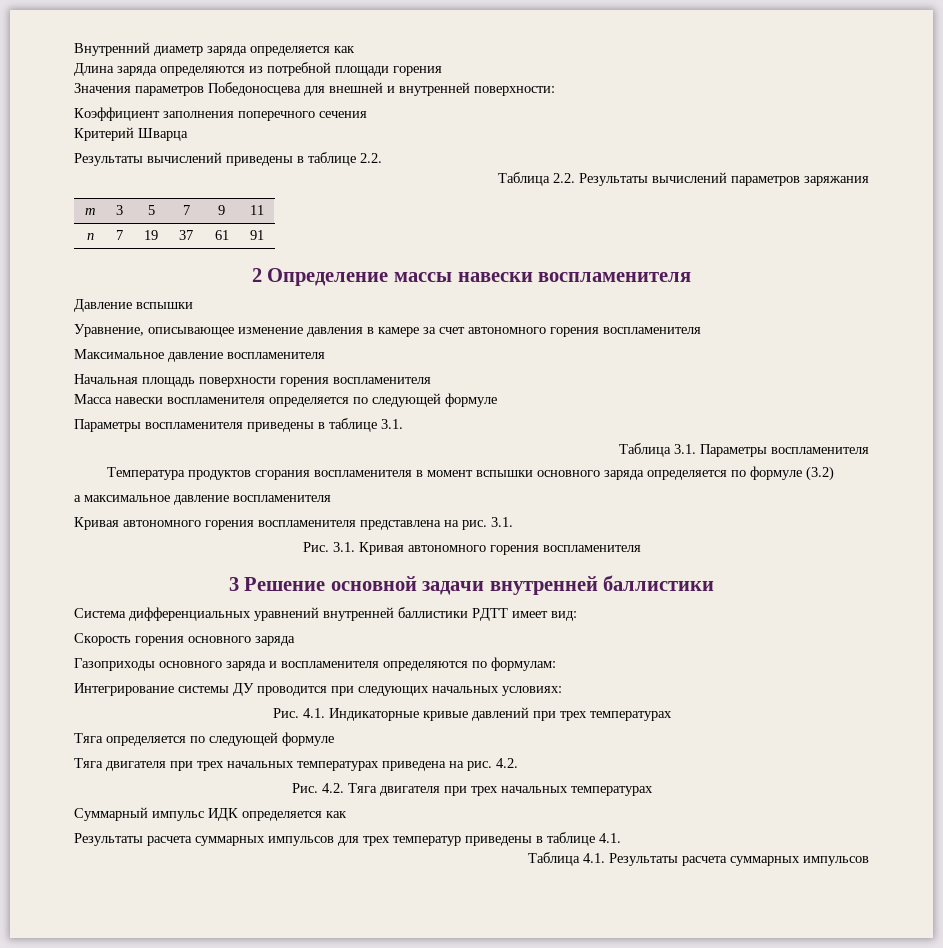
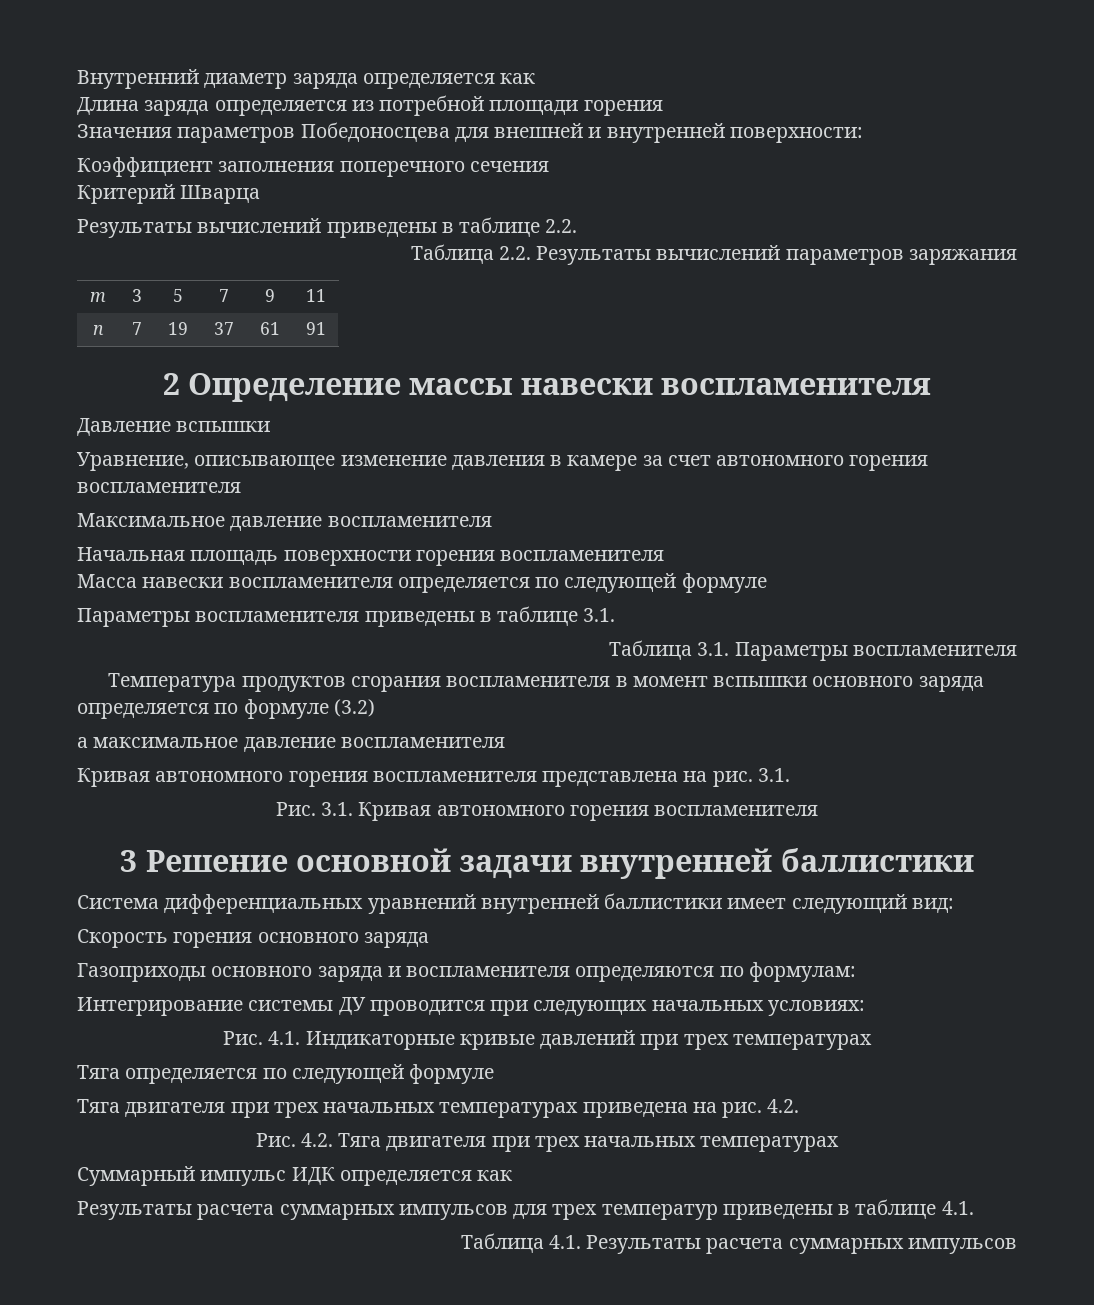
- Длина заряда определяются из потребной площади горения
+ Длина заряда определяется из потребной площади горения
- Система дифференциальных уравнений внутренней баллистики РДТТ имеет вид:
+ Система дифференциальных уравнений внутренней баллистики имеет следующий вид:

